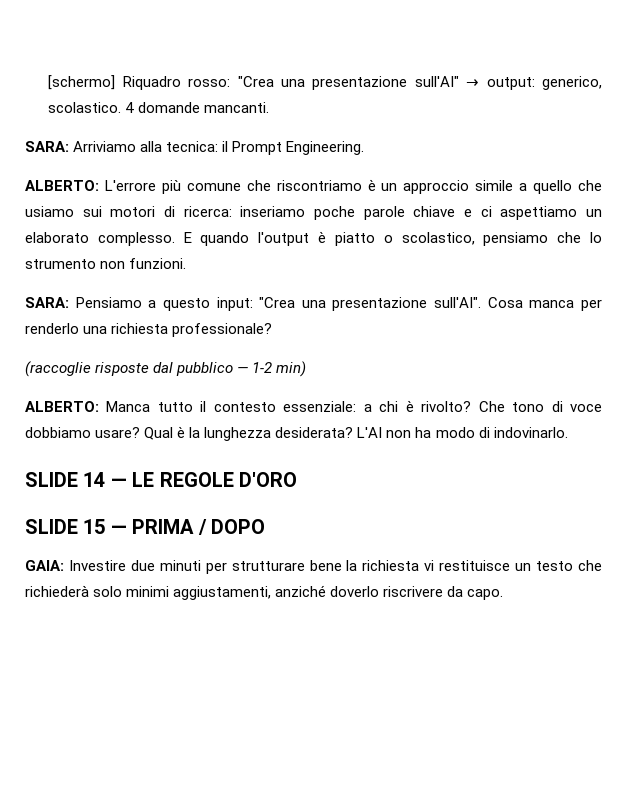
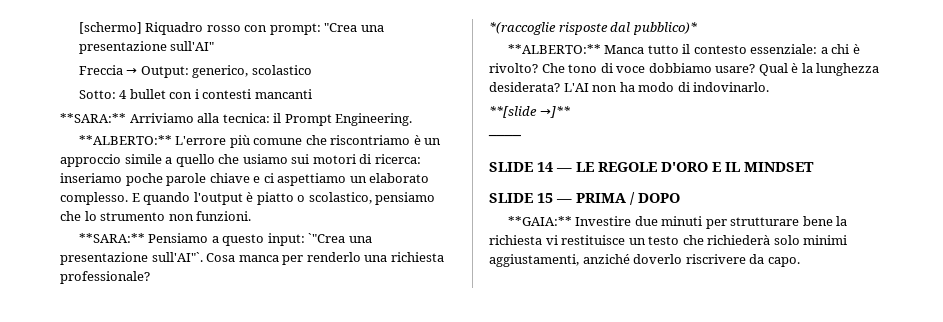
- [schermo] Riquadro rosso: "Crea una presentazione sull'AI" → output: generico, scolastico. 4 domande mancanti.
- SARA: Arriviamo alla tecnica: il Prompt Engineering.
+ [schermo] Riquadro rosso con prompt: "Crea una presentazione sull'AI"
+ Freccia → Output: generico, scolastico
+ Sotto: 4 bullet con i contesti mancanti
+ **SARA:** Arriviamo alla tecnica: il Prompt Engineering.
- ALBERTO: L'errore più comune che riscontriamo è un approccio simile a quello che usiamo sui motori di ricerca: inseriamo poche parole chiave e ci aspettiamo un elaborato complesso.
+ **ALBERTO:** L'errore più comune che riscontriamo è un approccio simile a quello che usiamo sui motori di ricerca: inseriamo poche parole chiave e ci aspettiamo un elaborato complesso.
- SARA: Pensiamo a questo input: "Crea una presentazione sull'AI".
+ **SARA:** Pensiamo a questo input: `"Crea una presentazione sull'AI"`.
- (raccoglie risposte dal pubblico — 1-2 min)
- ALBERTO: Manca tutto il contesto essenziale: a chi è rivolto?
+ *(raccoglie risposte dal pubblico)*
+ **ALBERTO:** Manca tutto il contesto essenziale: a chi è rivolto?
+ **[slide →]**
+ ────
- SLIDE 14 — LE REGOLE D'ORO
+ SLIDE 14 — LE REGOLE D'ORO E IL MINDSET
- GAIA: Investire due minuti per strutturare bene la richiesta vi restituisce un testo che richiederà solo minimi aggiustamenti, anziché doverlo riscrivere da capo.
+ **GAIA:** Investire due minuti per strutturare bene la richiesta vi restituisce un testo che richiederà solo minimi aggiustamenti, anziché doverlo riscrivere da capo.

